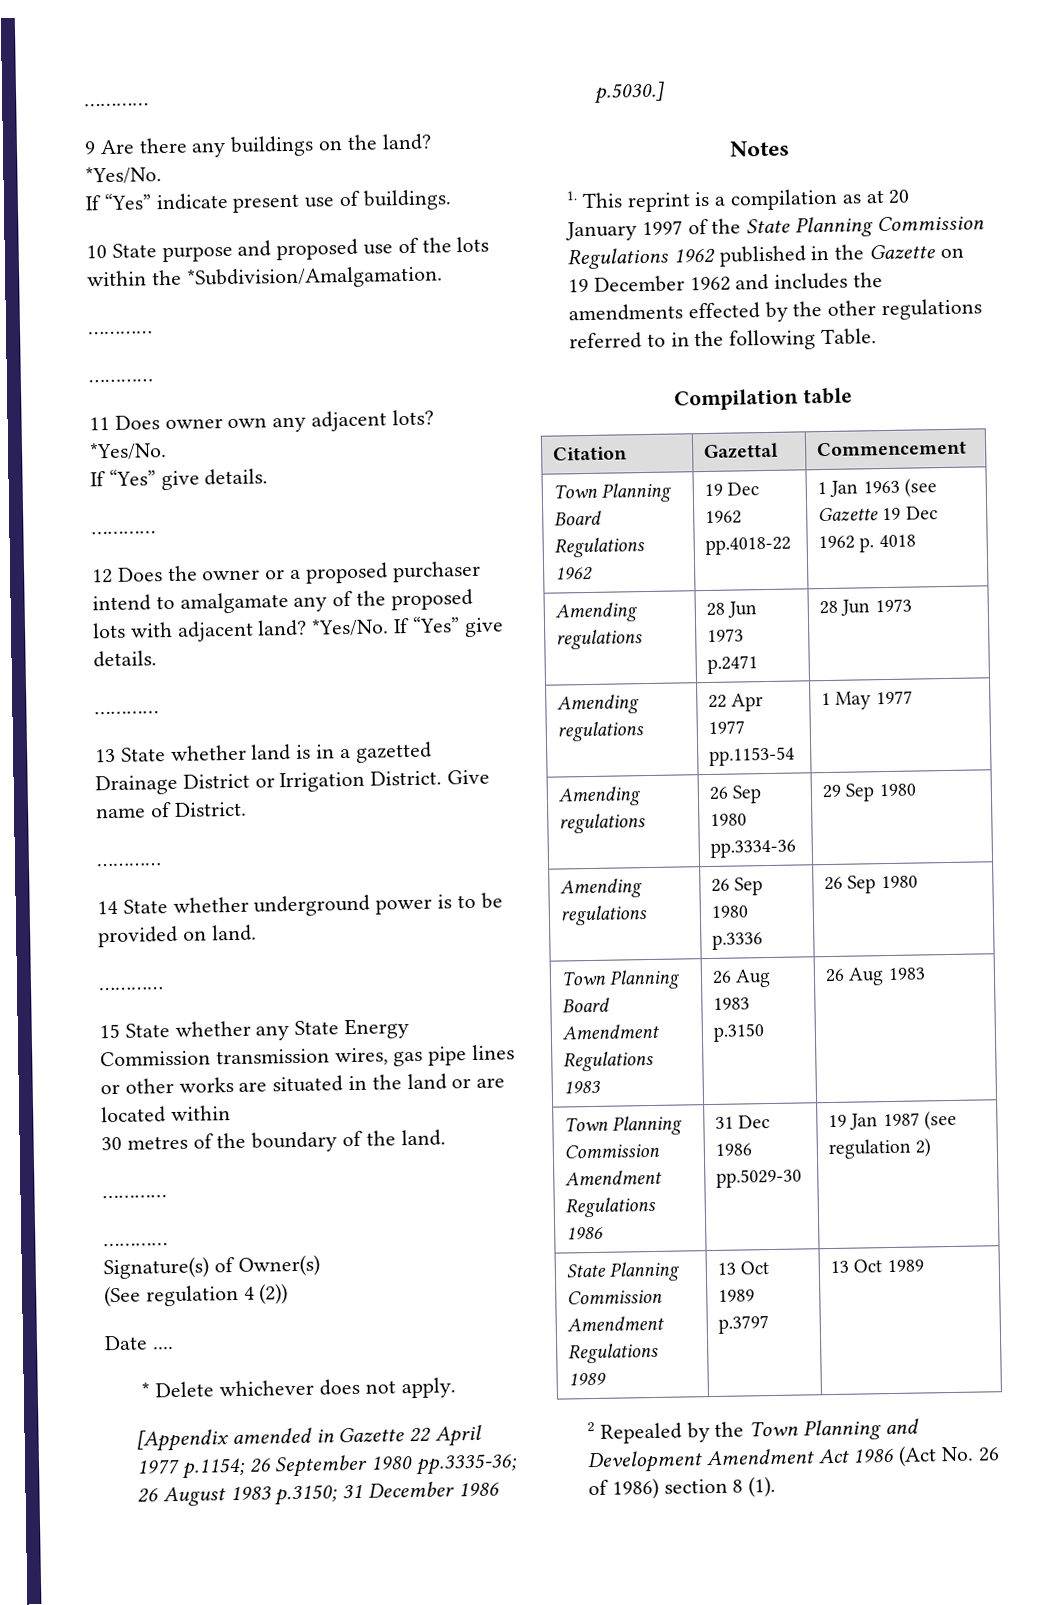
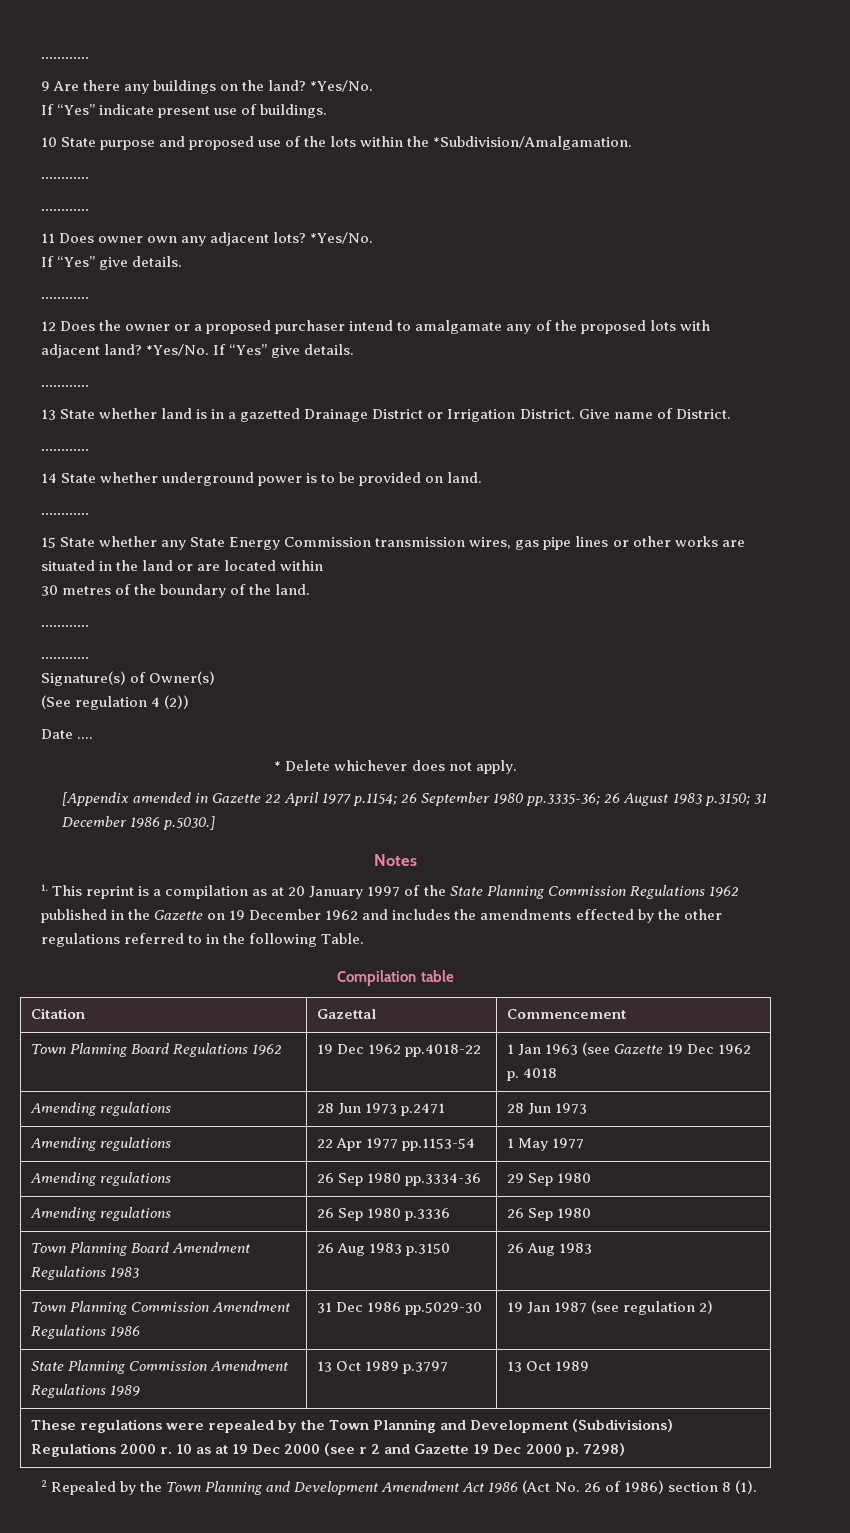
+ These regulations were repealed by the Town Planning and Development (Subdivisions) Regulations 2000 r. 10 as at 19 Dec 2000 (see r 2 and Gazette 19 Dec 2000 p. 7298)

